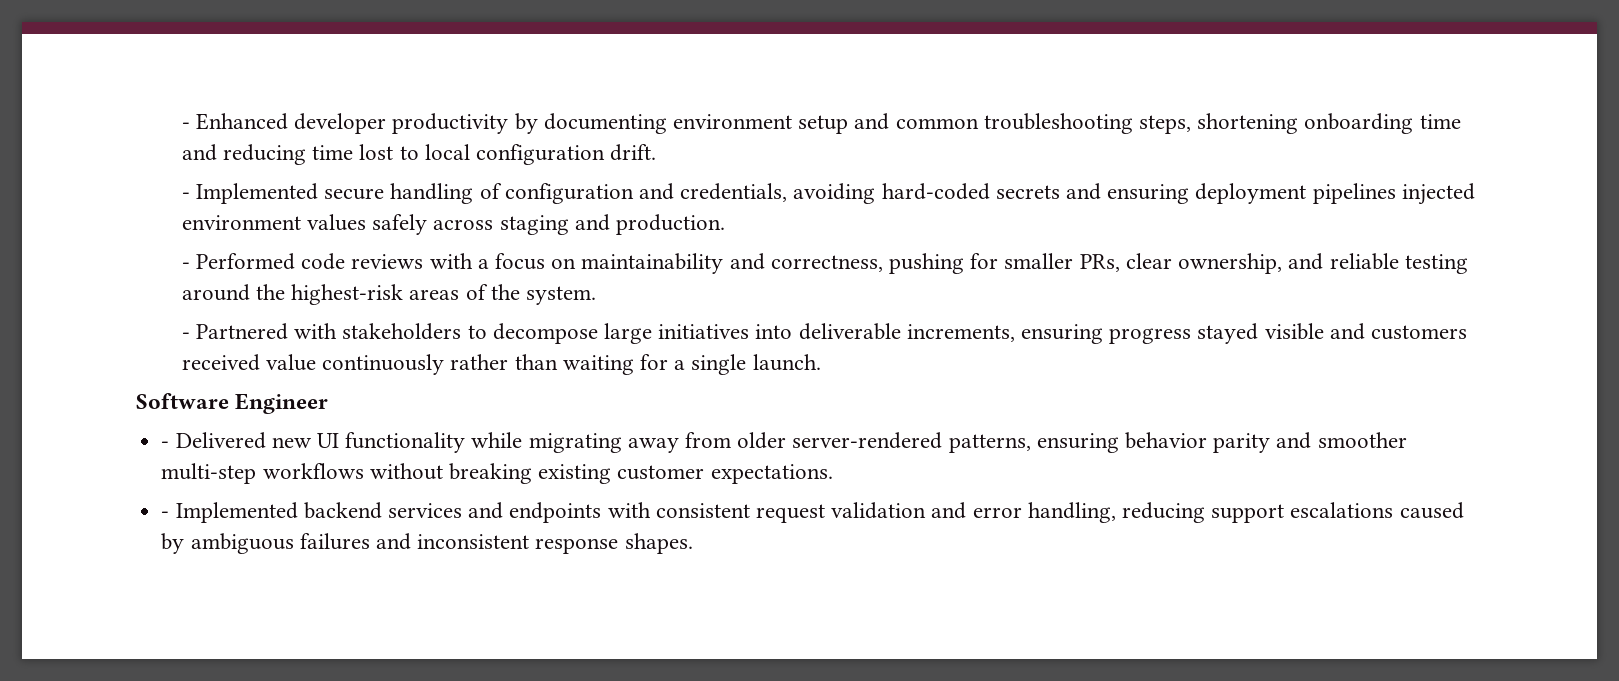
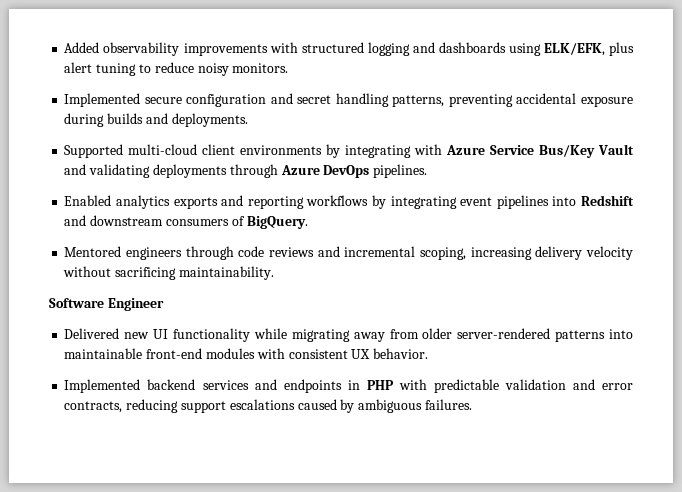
- - Enhanced developer productivity by documenting environment setup and common troubleshooting steps, shortening onboarding time and reducing time lost to local configuration drift.
- - Implemented secure handling of configuration and credentials, avoiding hard-coded secrets and ensuring deployment pipelines injected environment values safely across staging and production.
- - Performed code reviews with a focus on maintainability and correctness, pushing for smaller PRs, clear ownership, and reliable testing around the highest-risk areas of the system.
- - Partnered with stakeholders to decompose large initiatives into deliverable increments, ensuring progress stayed visible and customers received value continuously rather than waiting for a single launch.
+ Added observability improvements with structured logging and dashboards using ELK/EFK, plus alert tuning to reduce noisy monitors.
+ Implemented secure configuration and secret handling patterns, preventing accidental exposure during builds and deployments.
+ Supported multi-cloud client environments by integrating with Azure Service Bus/Key Vault and validating deployments through Azure DevOps pipelines.
+ Enabled analytics exports and reporting workflows by integrating event pipelines into Redshift and downstream consumers of BigQuery.
+ Mentored engineers through code reviews and incremental scoping, increasing delivery velocity without sacrificing maintainability.
- - Delivered new UI functionality while migrating away from older server-rendered patterns, ensuring behavior parity and smoother multi-step workflows without breaking existing customer expectations.
- - Implemented backend services and endpoints with consistent request validation and error handling, reducing support escalations caused by ambiguous failures and inconsistent response shapes.
+ Delivered new UI functionality while migrating away from older server-rendered patterns into maintainable front-end modules with consistent UX behavior.
+ Implemented backend services and endpoints in PHP with predictable validation and error contracts, reducing support escalations caused by ambiguous failures.

